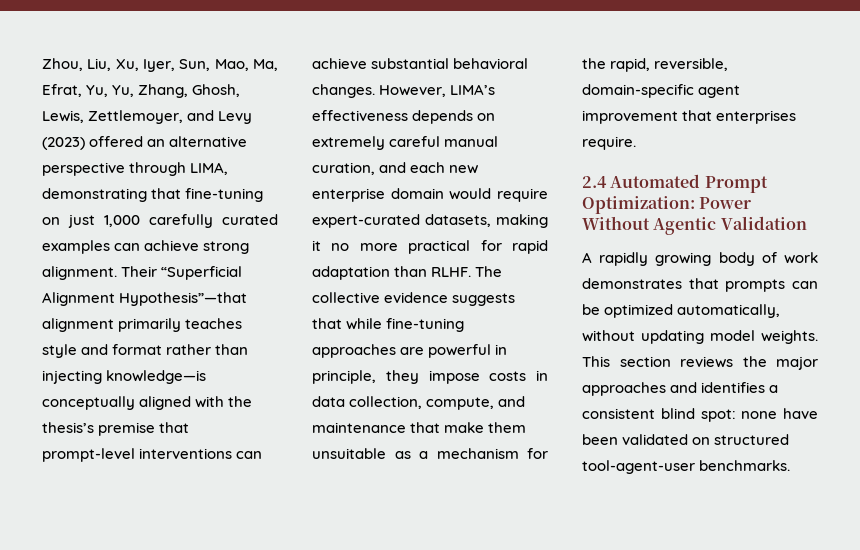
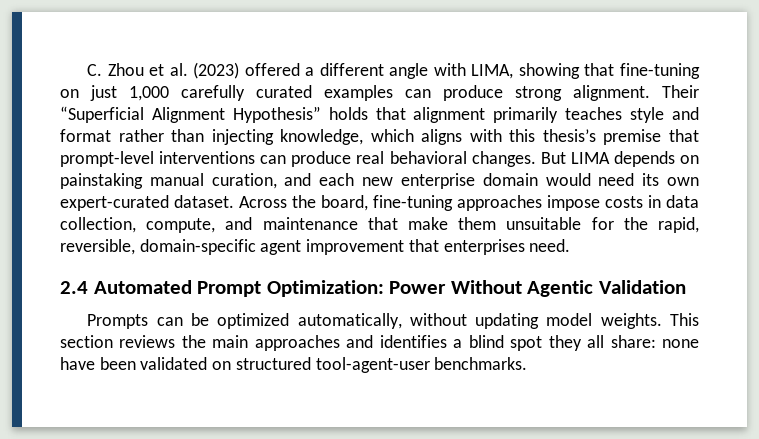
- Zhou, Liu, Xu, Iyer, Sun, Mao, Ma, Efrat, Yu, Yu, Zhang, Ghosh, Lewis, Zettlemoyer, and Levy (2023) offered an alternative perspective through LIMA, demonstrating that fine-tuning on just 1,000 carefully curated examples can achieve strong alignment.
+ C. Zhou et al. (2023) offered a different angle with LIMA, showing that fine-tuning on just 1,000 carefully curated examples can produce strong alignment.
- Their “Superficial Alignment Hypothesis”—that alignment primarily teaches style and format rather than injecting knowledge—is conceptually aligned with the thesis’s premise that prompt-level interventions can achieve substantial behavioral changes. However, LIMA’s effectiveness depends on extremely careful manual curation, and each new enterprise domain would require expert-curated datasets, making it no more practical for rapid adaptation than RLHF. The collective evidence suggests that while fine-tuning approaches are powerful in principle, they impose costs in data collection, compute, and maintenance that make them unsuitable as a mechanism for the rapid, reversible, domain-specific agent improvement that enterprises require.
+ Their “Superficial Alignment Hypothesis” holds that alignment primarily teaches style and format rather than injecting knowledge, which aligns with this thesis’s premise that prompt-level interventions can produce real behavioral changes. But LIMA depends on painstaking manual curation, and each new enterprise domain would need its own expert-curated dataset. Across the board, fine-tuning approaches impose costs in data collection, compute, and maintenance that make them unsuitable for the rapid, reversible, domain-specific agent improvement that enterprises need.
- A rapidly growing body of work demonstrates that prompts can be optimized automatically, without updating model weights.
+ Prompts can be optimized automatically, without updating model weights.
- This section reviews the major approaches and identifies a consistent blind spot: none have been validated on structured tool-agent-user benchmarks.
+ This section reviews the main approaches and identifies a blind spot they all share: none have been validated on structured tool-agent-user benchmarks.

